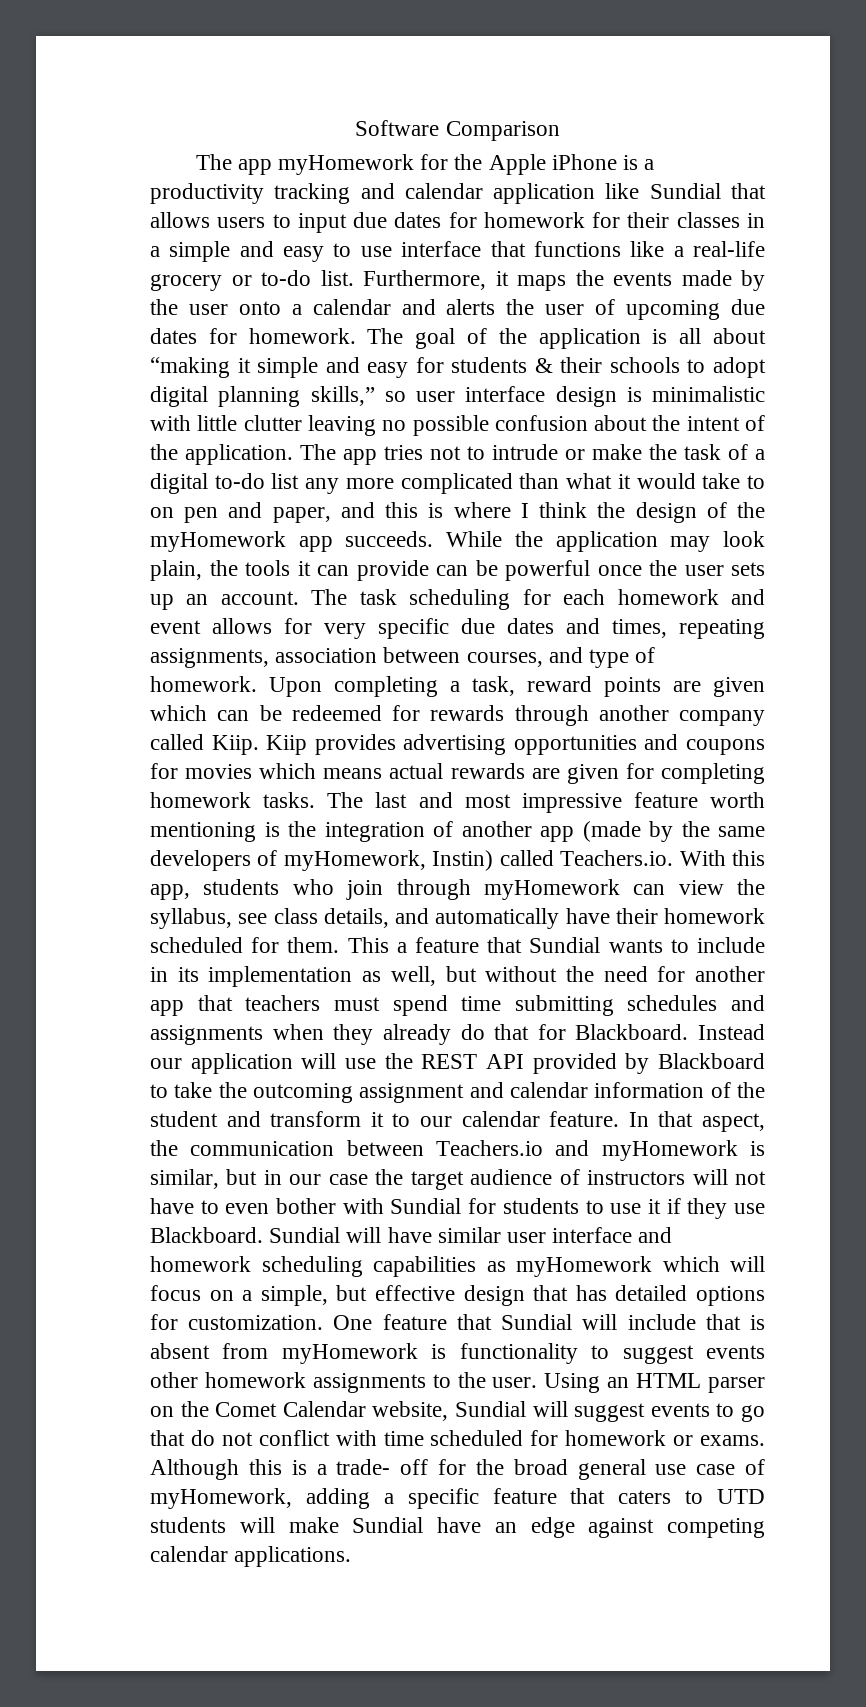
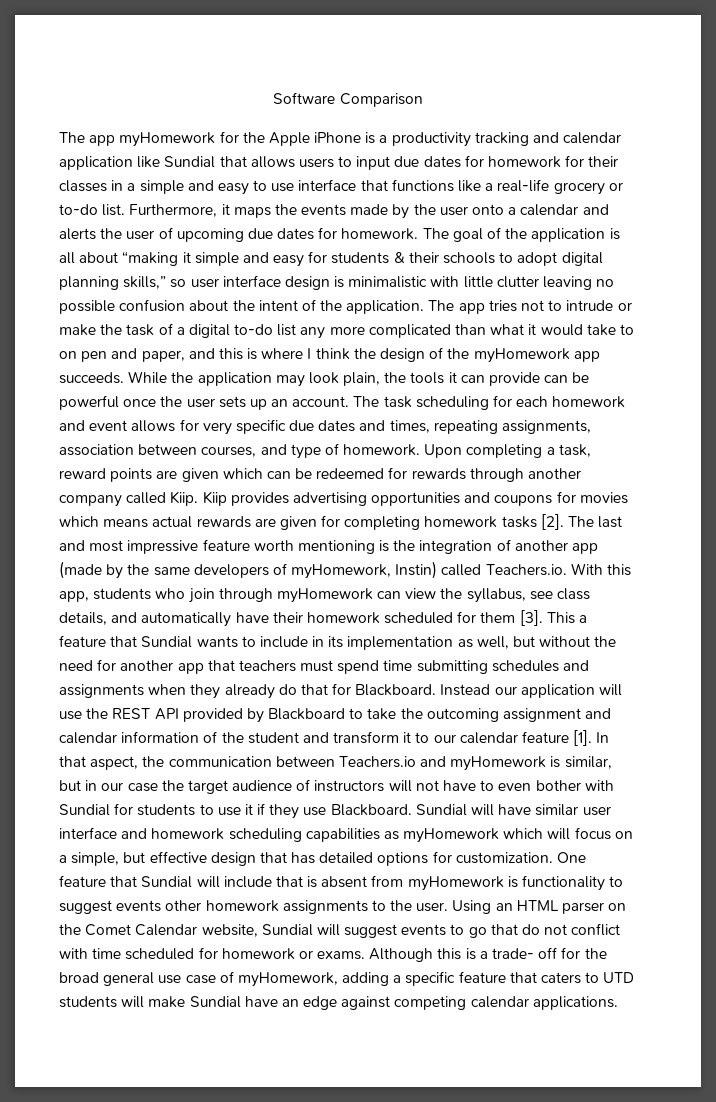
- Kiip provides advertising opportunities and coupons for movies which means actual rewards are given for completing homework tasks.
+ Kiip provides advertising opportunities and coupons for movies which means actual rewards are given for completing homework tasks [2].
- The last and most impressive feature worth mentioning is the integration of another app (made by the same developers of myHomework, Instin) called Teachers.io. With this app, students who join through myHomework can view the syllabus, see class details, and automatically have their homework scheduled for them.
+ The last and most impressive feature worth mentioning is the integration of another app (made by the same developers of myHomework, Instin) called Teachers.io. With this app, students who join through myHomework can view the syllabus, see class details, and automatically have their homework scheduled for them [3].
- Instead our application will use the REST API provided by Blackboard to take the outcoming assignment and calendar information of the student and transform it to our calendar feature.
+ Instead our application will use the REST API provided by Blackboard to take the outcoming assignment and calendar information of the student and transform it to our calendar feature [1].

